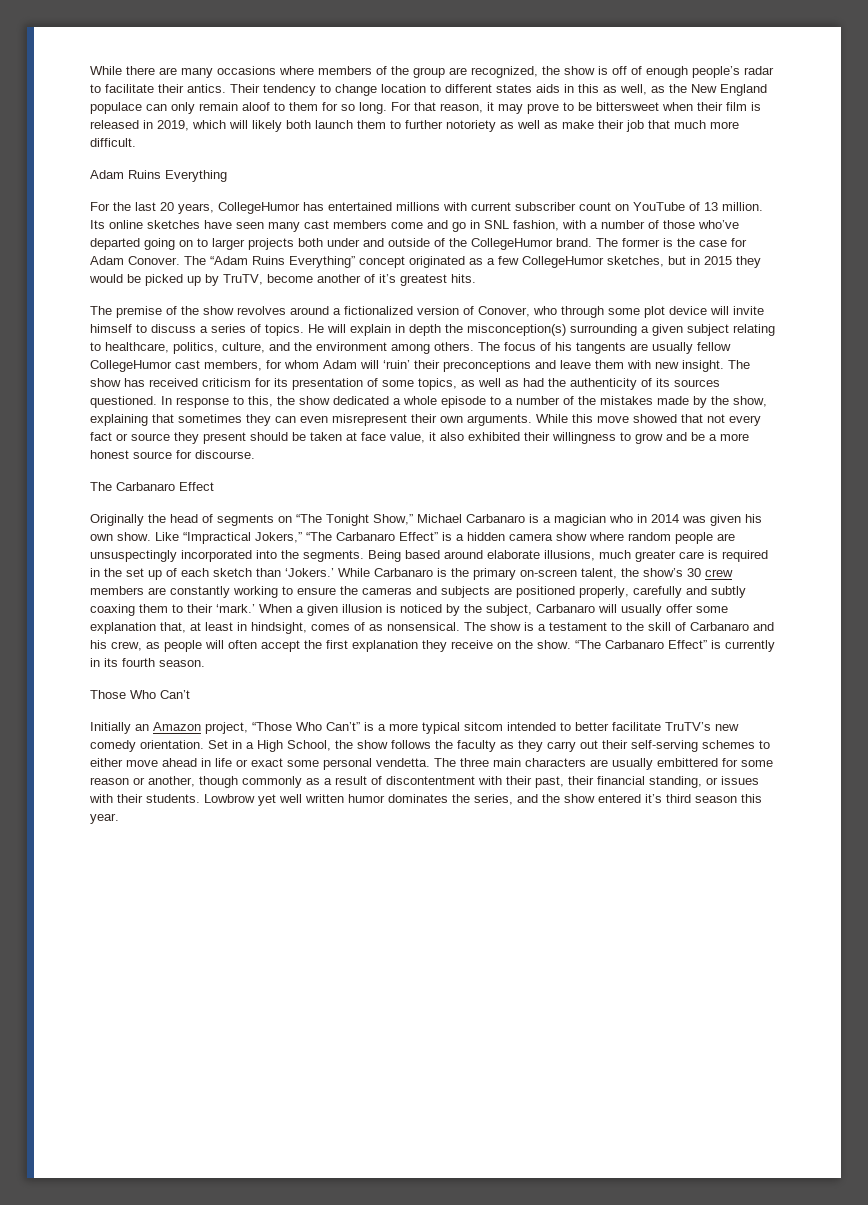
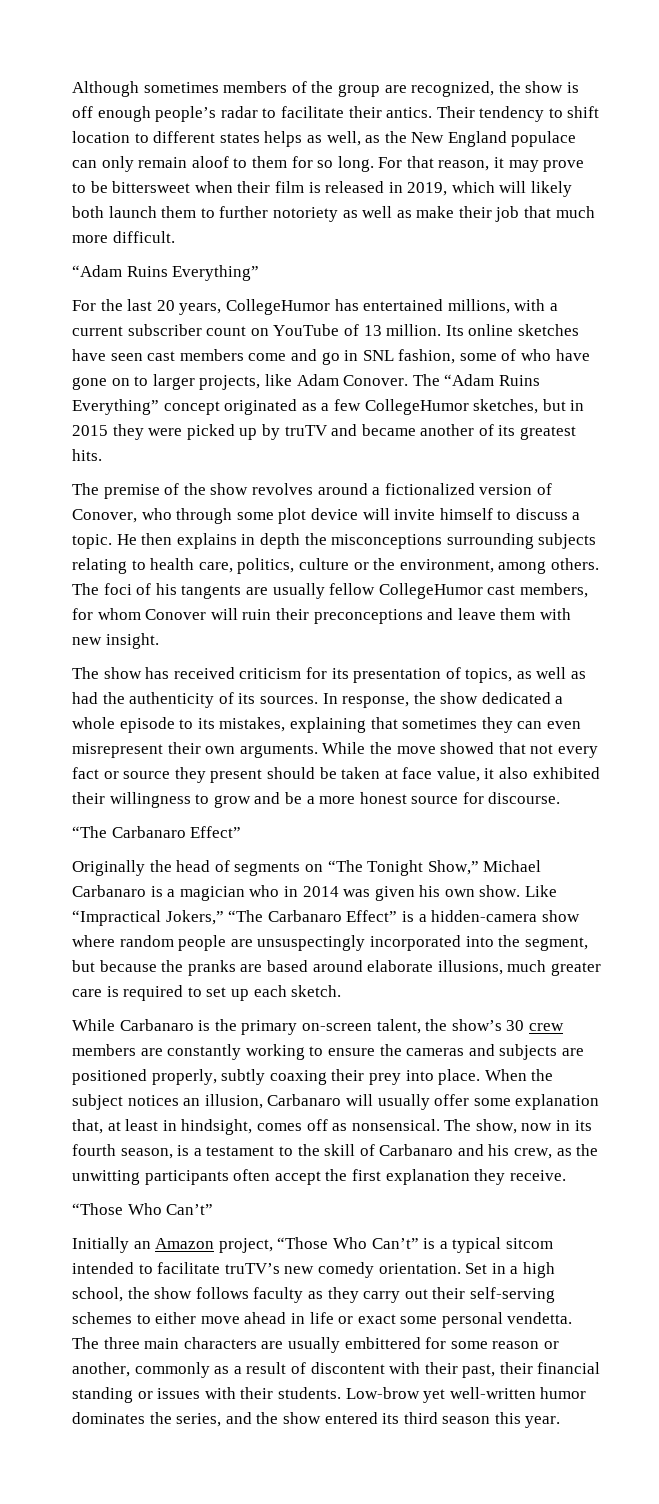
- While there are many occasions where members of the group are recognized, the show is off of enough people’s radar to facilitate their antics.
+ Although sometimes members of the group are recognized, the show is off enough people’s radar to facilitate their antics.
- Their tendency to change location to different states aids in this as well, as the New England populace can only remain aloof to them for so long.
+ Their tendency to shift location to different states helps as well, as the New England populace can only remain aloof to them for so long.
  For that reason, it may prove to be bittersweet when their film is released in 2019, which will likely both launch them to further notoriety as well as make their job that much more difficult.
- Adam Ruins Everything
+ “Adam Ruins Everything”
- For the last 20 years, CollegeHumor has entertained millions with current subscriber count on YouTube of 13 million.
+ For the last 20 years, CollegeHumor has entertained millions, with a current subscriber count on YouTube of 13 million.
- Its online sketches have seen many cast members come and go in SNL fashion, with a number of those who’ve departed going on to larger projects both under and outside of the CollegeHumor brand. The former is the case for Adam Conover.
+ Its online sketches have seen cast members come and go in SNL fashion, some of who have gone on to larger projects, like Adam Conover.
- The “Adam Ruins Everything” concept originated as a few CollegeHumor sketches, but in 2015 they would be picked up by TruTV, become another of it’s greatest hits.
+ The “Adam Ruins Everything” concept originated as a few CollegeHumor sketches, but in 2015 they were picked up by truTV and became another of its greatest hits.
- The premise of the show revolves around a fictionalized version of Conover, who through some plot device will invite himself to discuss a series of topics. He will explain in depth the misconception(s) surrounding a given subject relating to healthcare, politics, culture, and the environment among others.
+ The premise of the show revolves around a fictionalized version of Conover, who through some plot device will invite himself to discuss a topic. He then explains in depth the misconceptions surrounding subjects relating to health care, politics, culture or the environment, among others.
- The focus of his tangents are usually fellow CollegeHumor cast members, for whom Adam will ‘ruin’ their preconceptions and leave them with new insight. The show has received criticism for its presentation of some topics, as well as had the authenticity of its sources questioned. In response to this, the show dedicated a whole episode to a number of the mistakes made by the show, explaining that sometimes they can even misrepresent their own arguments.
+ The foci of his tangents are usually fellow CollegeHumor cast members, for whom Conover will ruin their preconceptions and leave them with new insight.
+ The show has received criticism for its presentation of topics, as well as had the authenticity of its sources. In response, the show dedicated a whole episode to its mistakes, explaining that sometimes they can even misrepresent their own arguments.
- While this move showed that not every fact or source they present should be taken at face value, it also exhibited their willingness to grow and be a more honest source for discourse.
- The Carbanaro Effect
+ While the move showed that not every fact or source they present should be taken at face value, it also exhibited their willingness to grow and be a more honest source for discourse.
+ “The Carbanaro Effect”
- Like “Impractical Jokers,” “The Carbanaro Effect” is a hidden camera show where random people are unsuspectingly incorporated into the segments. Being based around elaborate illusions, much greater care is required in the set up of each sketch than ‘Jokers.’ While Carbanaro is the primary on-screen talent, the show’s 30 crew members are constantly working to ensure the cameras and subjects are positioned properly, carefully and subtly coaxing them to their ‘mark.’ When a given illusion is noticed by the subject, Carbanaro will usually offer some explanation that, at least in hindsight, comes of as nonsensical.
+ Like “Impractical Jokers,” “The Carbanaro Effect” is a hidden-camera show where random people are unsuspectingly incorporated into the segment, but because the pranks are based around elaborate illusions, much greater care is required to set up each sketch.
+ While Carbanaro is the primary on-screen talent, the show’s 30 crew members are constantly working to ensure the cameras and subjects are positioned properly, subtly coaxing their prey into place. When the subject notices an illusion, Carbanaro will usually offer some explanation that, at least in hindsight, comes off as nonsensical.
- The show is a testament to the skill of Carbanaro and his crew, as people will often accept the first explanation they receive on the show. “The Carbanaro Effect” is currently in its fourth season.
- Those Who Can’t
+ The show, now in its fourth season, is a testament to the skill of Carbanaro and his crew, as the unwitting participants often accept the first explanation they receive.
+ “Those Who Can’t”
- Initially an Amazon project, “Those Who Can’t” is a more typical sitcom intended to better facilitate TruTV’s new comedy orientation.
+ Initially an Amazon project, “Those Who Can’t” is a typical sitcom intended to facilitate truTV’s new comedy orientation.
- Set in a High School, the show follows the faculty as they carry out their self-serving schemes to either move ahead in life or exact some personal vendetta.
+ Set in a high school, the show follows faculty as they carry out their self-serving schemes to either move ahead in life or exact some personal vendetta.
- The three main characters are usually embittered for some reason or another, though commonly as a result of discontentment with their past, their financial standing, or issues with their students.
+ The three main characters are usually embittered for some reason or another, commonly as a result of discontent with their past, their financial standing or issues with their students.
- Lowbrow yet well written humor dominates the series, and the show entered it’s third season this year.
+ Low-brow yet well-written humor dominates the series, and the show entered its third season this year.

